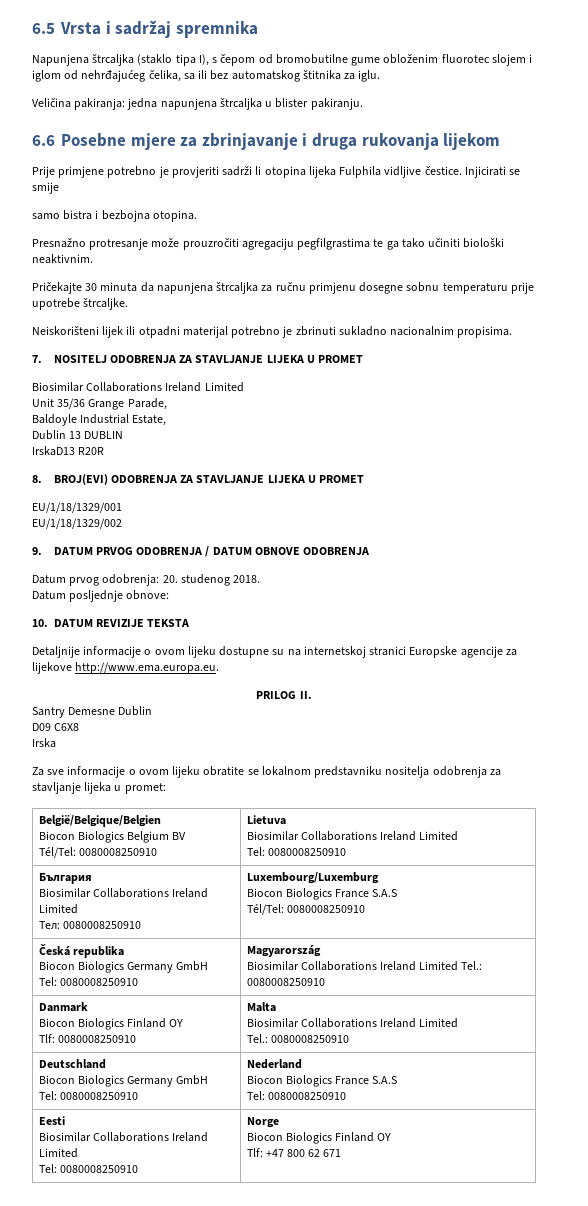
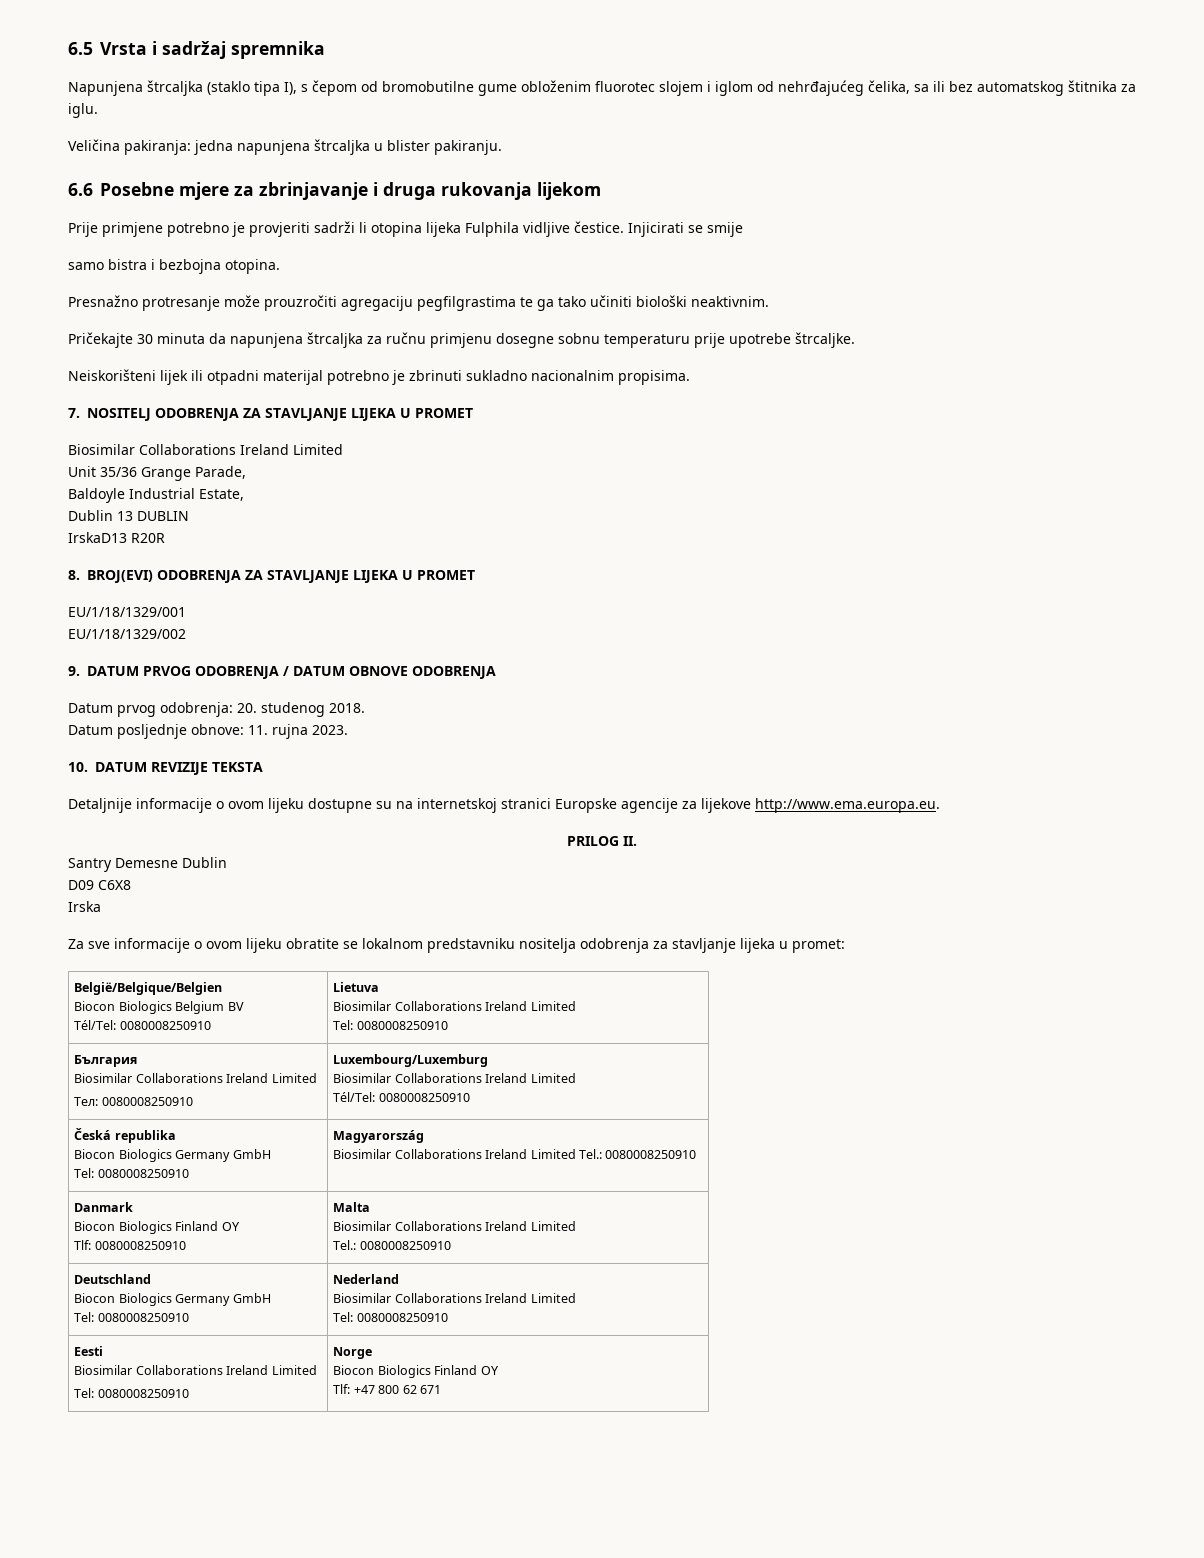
- Datum posljednje obnove:
+ Datum posljednje obnove: 11. rujna 2023.
  България
  Biosimilar Collaborations Ireland Limited
  Тел: 0080008250910 | Luxembourg/Luxemburg
- Biocon Biologics France S.A.S
+ Biosimilar Collaborations Ireland Limited
  Deutschland
  Biocon Biologics Germany GmbH
  Tel: 0080008250910 | Nederland
- Biocon Biologics France S.A.S
+ Biosimilar Collaborations Ireland Limited

